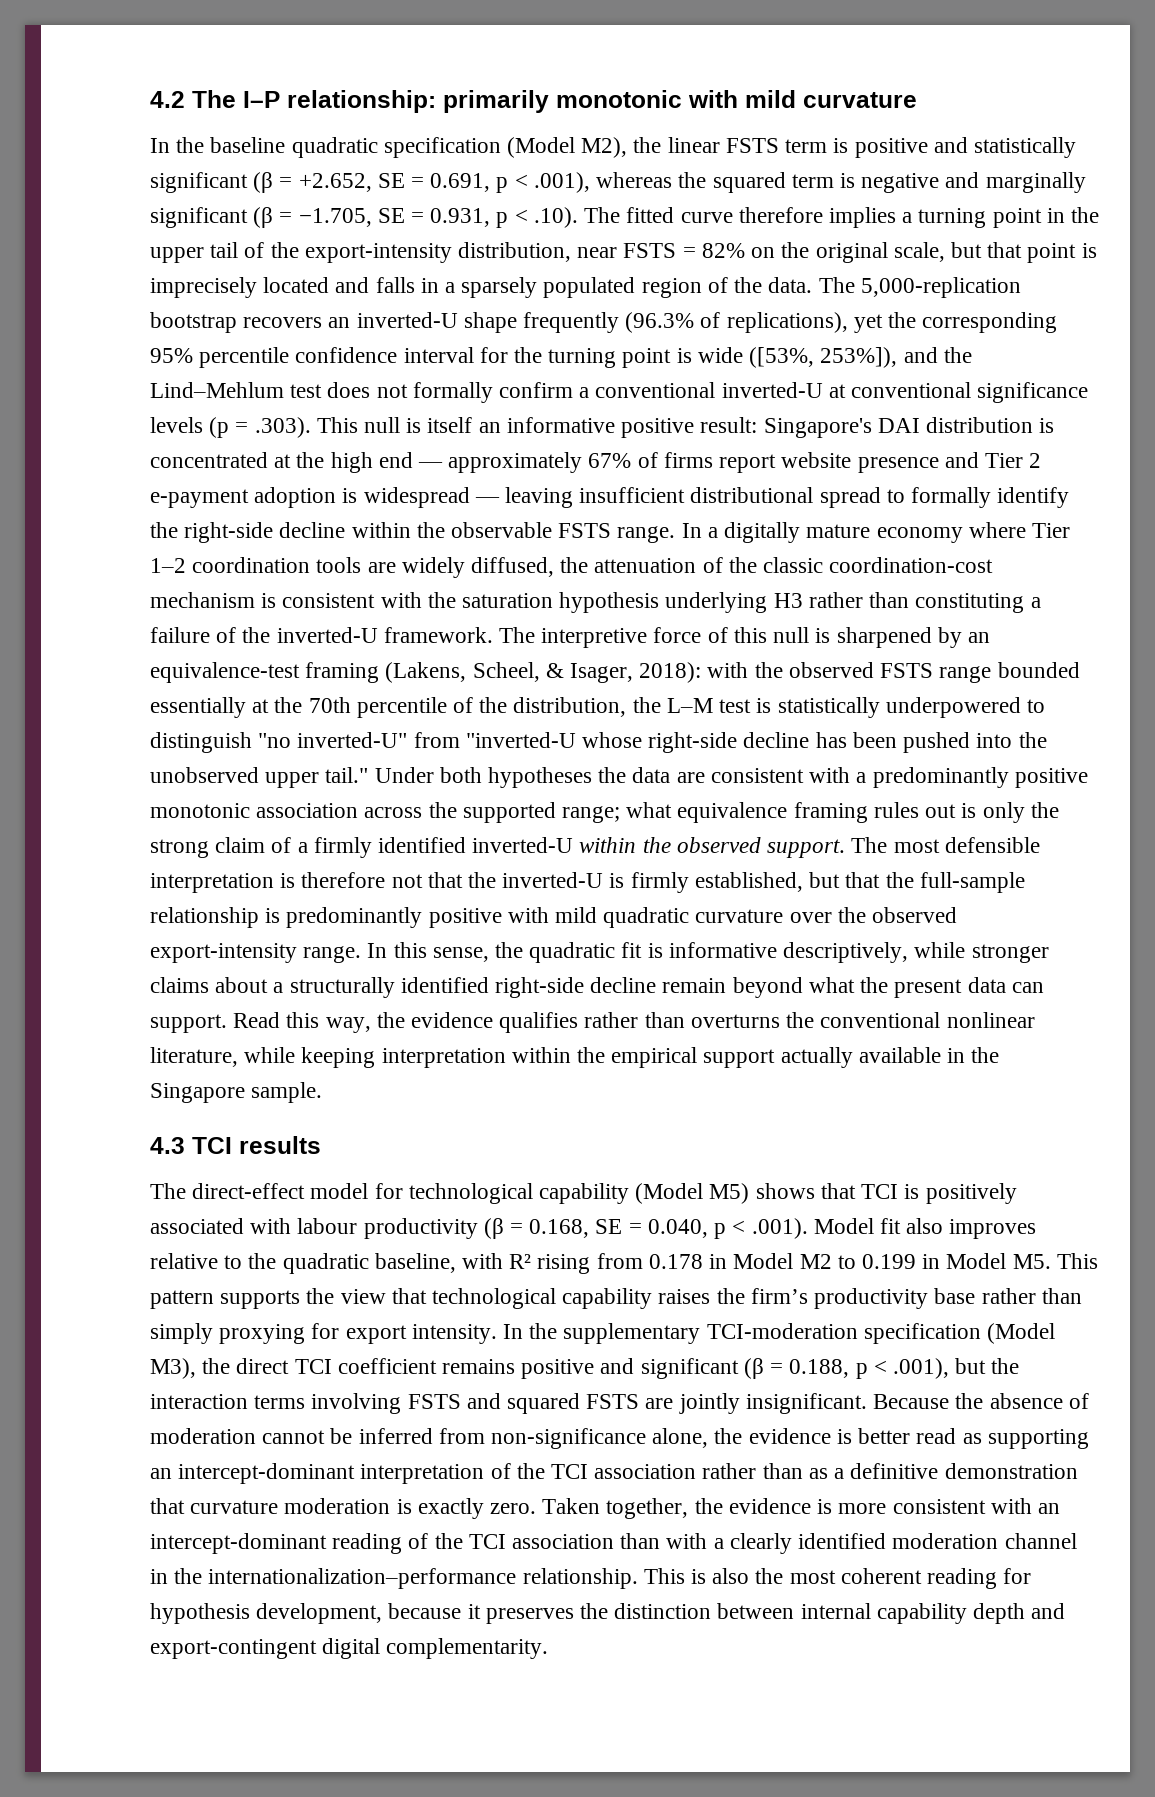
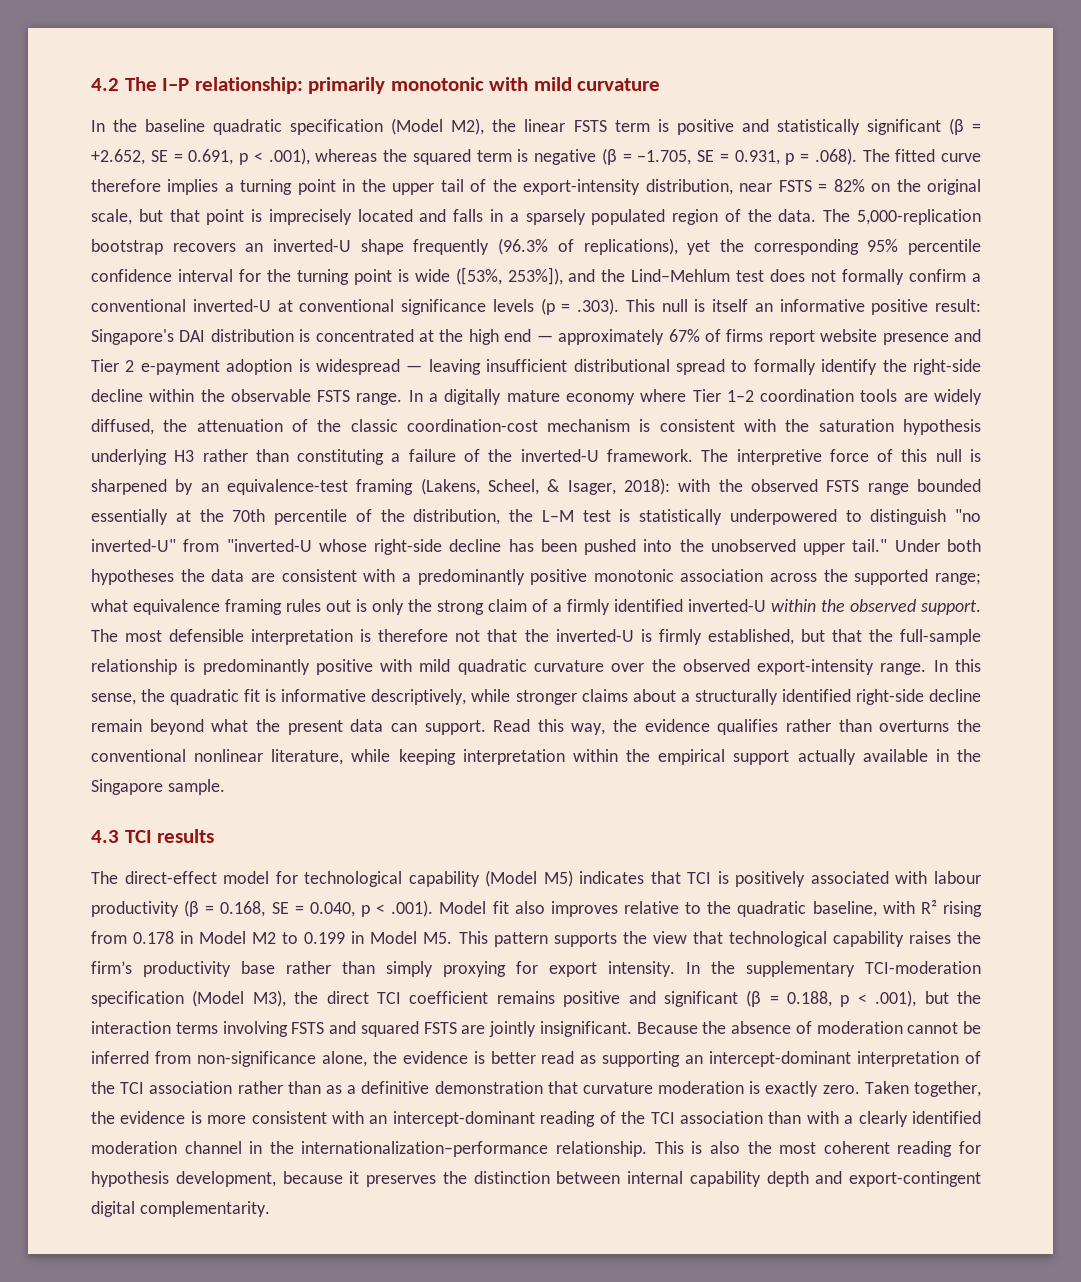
- In the baseline quadratic specification (Model M2), the linear FSTS term is positive and statistically significant (β = +2.652, SE = 0.691, p < .001), whereas the squared term is negative and marginally significant (β = −1.705, SE = 0.931, p < .10). The fitted curve therefore implies a turning point in the upper tail of the export-intensity distribution, near FSTS = 82% on the original scale, but that point is imprecisely located and falls in a sparsely populated region of the data.
+ In the baseline quadratic specification (Model M2), the linear FSTS term is positive and statistically significant (β = +2.652, SE = 0.691, p < .001), whereas the squared term is negative (β = −1.705, SE = 0.931, p = .068). The fitted curve therefore implies a turning point in the upper tail of the export-intensity distribution, near FSTS = 82% on the original scale, but that point is imprecisely located and falls in a sparsely populated region of the data.
- The direct-effect model for technological capability (Model M5) shows that TCI is positively associated with labour productivity (β = 0.168, SE = 0.040, p < .001). Model fit also improves relative to the quadratic baseline, with R² rising from 0.178 in Model M2 to 0.199 in Model M5. This pattern supports the view that technological capability raises the firm’s productivity base rather than simply proxying for export intensity.
+ The direct-effect model for technological capability (Model M5) indicates that TCI is positively associated with labour productivity (β = 0.168, SE = 0.040, p < .001). Model fit also improves relative to the quadratic baseline, with R² rising from 0.178 in Model M2 to 0.199 in Model M5. This pattern supports the view that technological capability raises the firm’s productivity base rather than simply proxying for export intensity.

